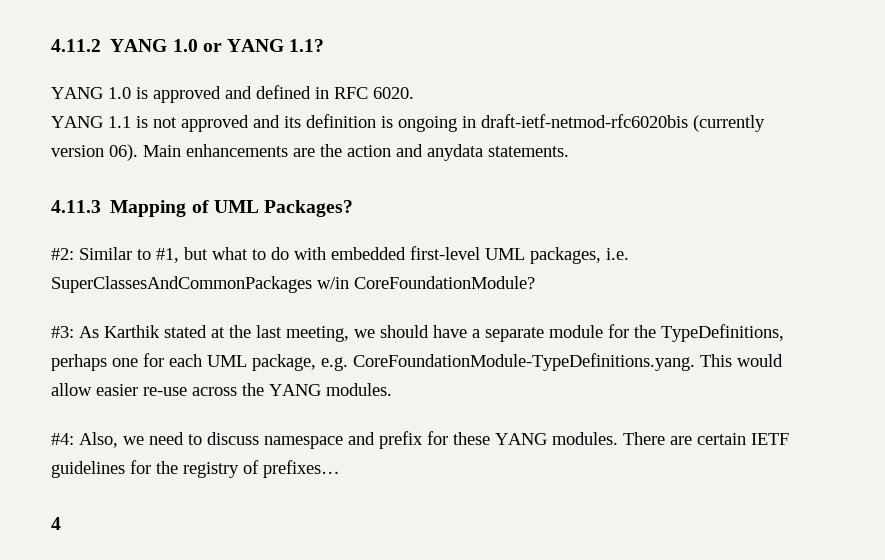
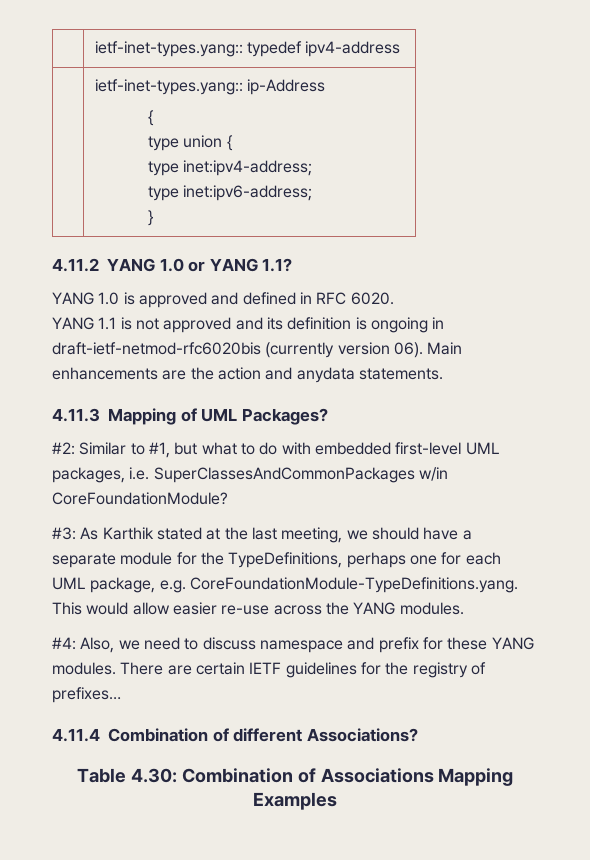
+ | ietf-inet-types.yang:: typedef ipv4-address
+ | ietf-inet-types.yang:: ip-Address
+ {
+ type union {
+ type inet:ipv4-address;
+ type inet:ipv6-address;
+ }
- 4
+ 4.11.4 Combination of different Associations?
+ Table 4.30: Combination of Associations Mapping Examples

